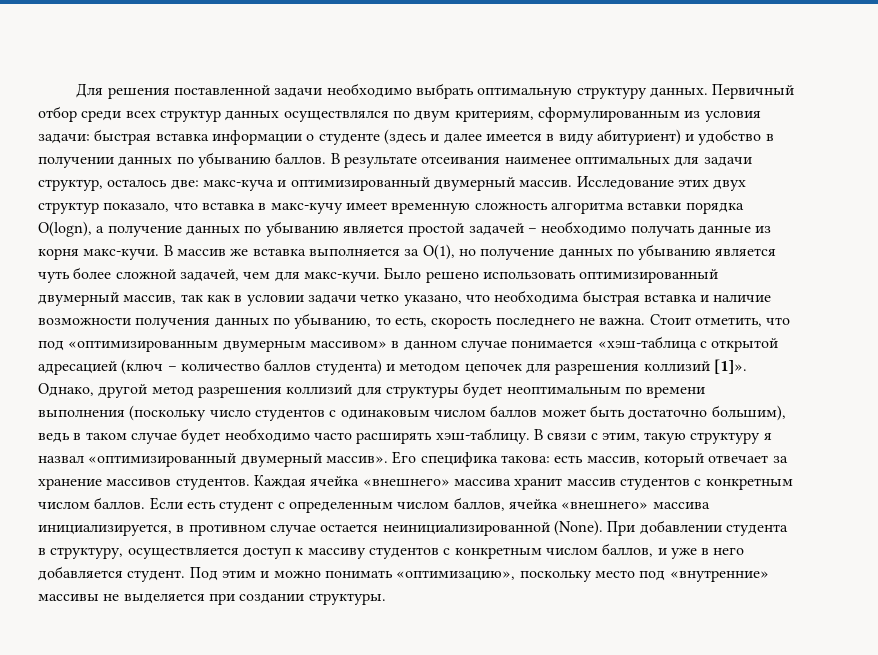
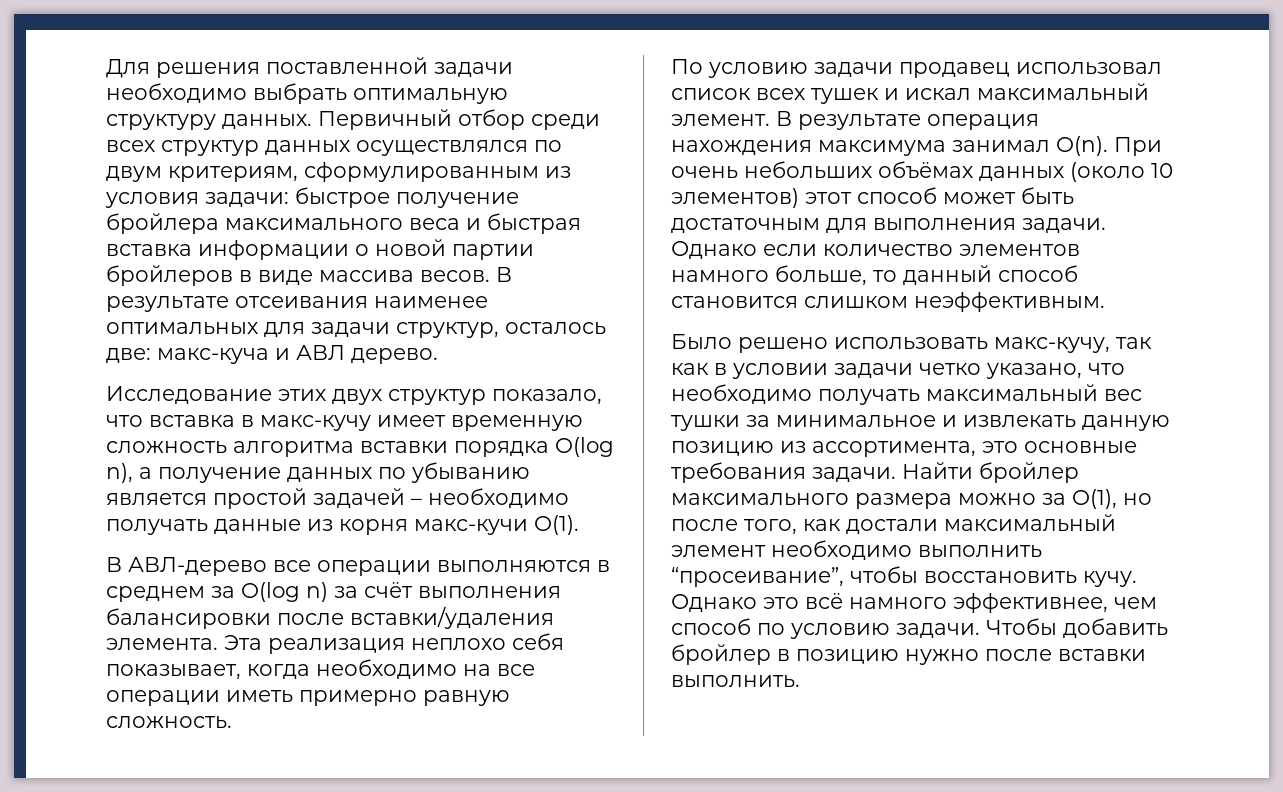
- Первичный отбор среди всех структур данных осуществлялся по двум критериям, сформулированным из условия задачи: быстрая вставка информации о студенте (здесь и далее имеется в виду абитуриент) и удобство в получении данных по убыванию баллов.
+ Первичный отбор среди всех структур данных осуществлялся по двум критериям, сформулированным из условия задачи: быстрое получение бройлера максимального веса и быстрая вставка информации о новой партии бройлеров в виде массива весов.
- В результате отсеивания наименее оптимальных для задачи структур, осталось две: макс-куча и оптимизированный двумерный массив. Исследование этих двух структур показало, что вставка в макс-кучу имеет временную сложность алгоритма вставки порядка O(logn), а получение данных по убыванию является простой задачей – необходимо получать данные из корня макс-кучи. В массив же вставка выполняется за O(1), но получение данных по убыванию является чуть более сложной задачей, чем для макс-кучи. Было решено использовать оптимизированный двумерный массив, так как в условии задачи четко указано, что необходима быстрая вставка и наличие возможности получения данных по убыванию, то есть, скорость последнего не важна. Стоит отметить, что под «оптимизированным двумерным массивом» в данном случае понимается «хэш-таблица с открытой адресацией (ключ – количество баллов студента) и методом цепочек для разрешения коллизий [1]». Однако, другой метод разрешения коллизий для структуры будет неоптимальным по времени выполнения (поскольку число студентов с одинаковым числом баллов может быть достаточно большим), ведь в таком случае будет необходимо часто расширять хэш-таблицу. В связи с этим, такую структуру я назвал «оптимизированный двумерный массив». Его специфика такова: есть массив, который отвечает за хранение массивов студентов. Каждая ячейка «внешнего» массива хранит массив студентов с конкретным числом баллов. Если есть студент с определенным числом баллов, ячейка «внешнего» массива инициализируется, в противном случае остается неинициализированной (None). При добавлении студента в структуру, осуществляется доступ к массиву студентов с конкретным числом баллов, и уже в него добавляется студент. Под этим и можно понимать «оптимизацию», поскольку место под «внутренние» массивы не выделяется при создании структуры.
+ В результате отсеивания наименее оптимальных для задачи структур, осталось две: макс-куча и АВЛ дерево.
+ Исследование этих двух структур показало, что вставка в макс-кучу имеет временную сложность алгоритма вставки порядка O(log n), а получение данных по убыванию является простой задачей – необходимо получать данные из корня макс-кучи O(1).
+ В АВЛ-дерево все операции выполняются в среднем за O(log n) за счёт выполнения балансировки после вставки/удаления элемента. Эта реализация неплохо себя показывает, когда необходимо на все операции иметь примерно равную сложность.
+ По условию задачи продавец использовал список всех тушек и искал максимальный элемент. В результате операция нахождения максимума занимал O(n). При очень небольших объёмах данных (около 10 элементов) этот способ может быть достаточным для выполнения задачи. Однако если количество элементов намного больше, то данный способ становится слишком неэффективным.
+ Было решено использовать макс-кучу, так как в условии задачи четко указано, что необходимо получать максимальный вес тушки за минимальное и извлекать данную позицию из ассортимента, это основные требования задачи. Найти бройлер максимального размера можно за O(1), но после того, как достали максимальный элемент необходимо выполнить “просеивание”, чтобы восстановить кучу. Однако это всё намного эффективнее, чем способ по условию задачи. Чтобы добавить бройлер в позицию нужно после вставки выполнить.

